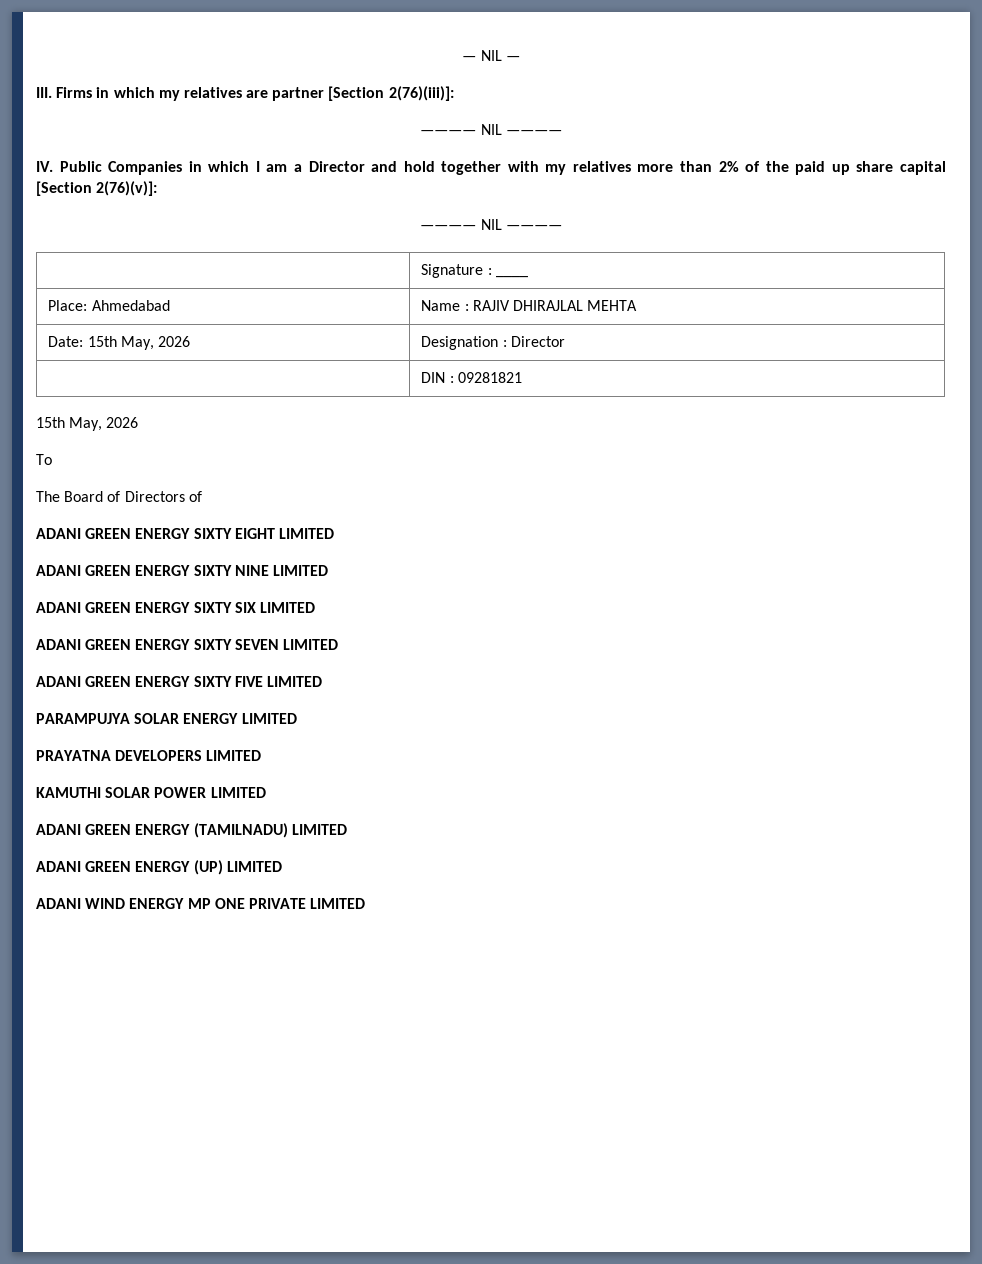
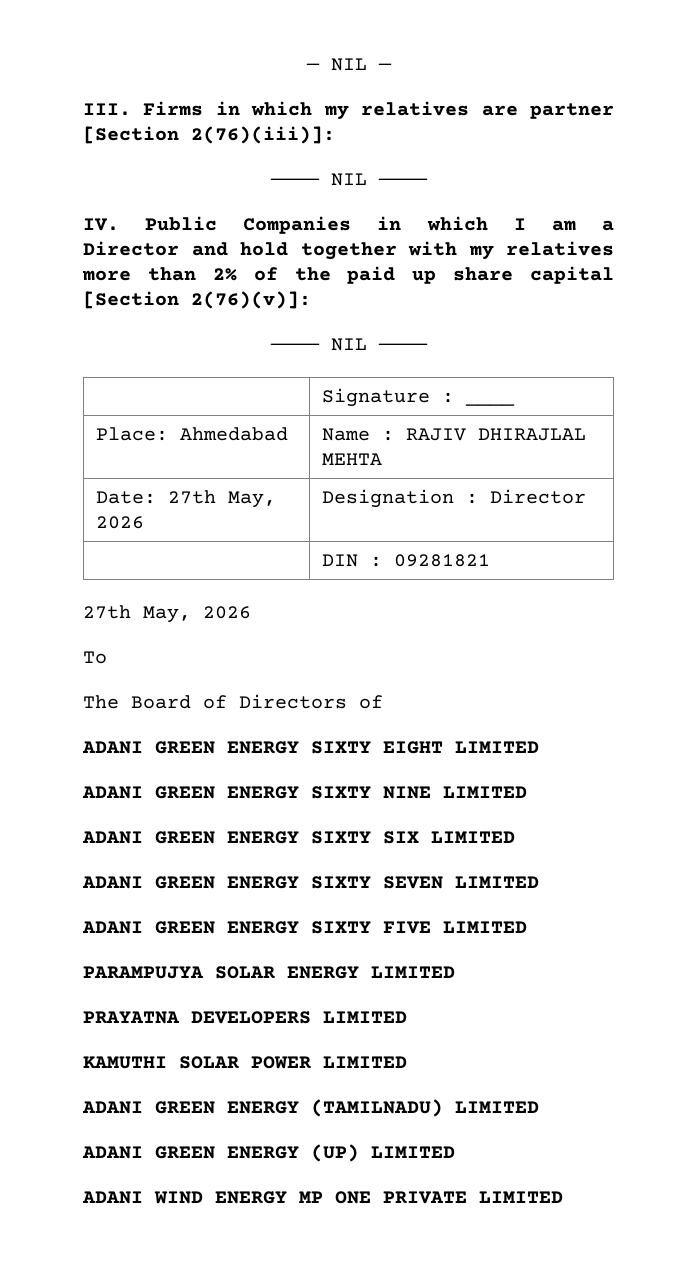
- Date: 15th May, 2026 | Designation : Director
+ Date: 27th May, 2026 | Designation : Director
  | DIN : 09281821
- 15th May, 2026
+ 27th May, 2026

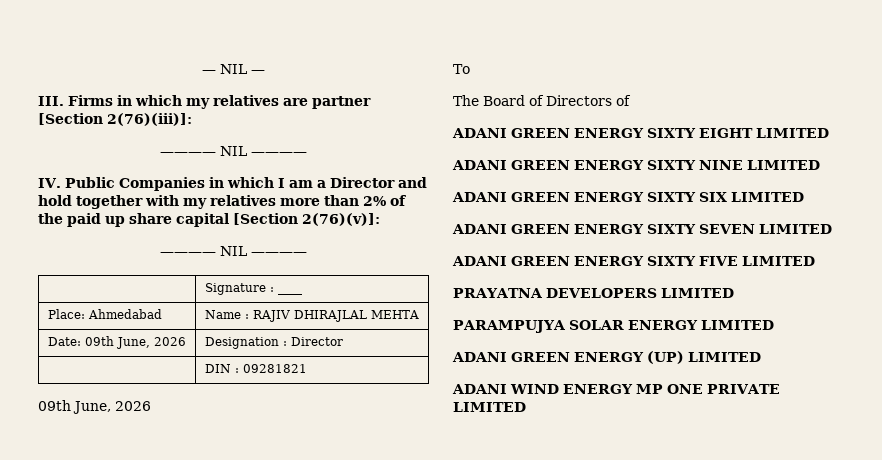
- Date: 27th May, 2026 | Designation : Director
+ Date: 09th June, 2026 | Designation : Director
  | DIN : 09281821
- 27th May, 2026
+ 09th June, 2026
- PARAMPUJYA SOLAR ENERGY LIMITED
- KAMUTHI SOLAR POWER LIMITED
- ADANI GREEN ENERGY (TAMILNADU) LIMITED
+ PARAMPUJYA SOLAR ENERGY LIMITED

